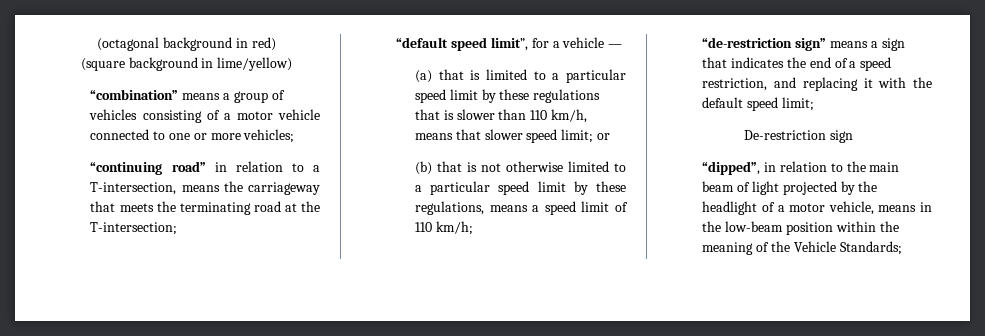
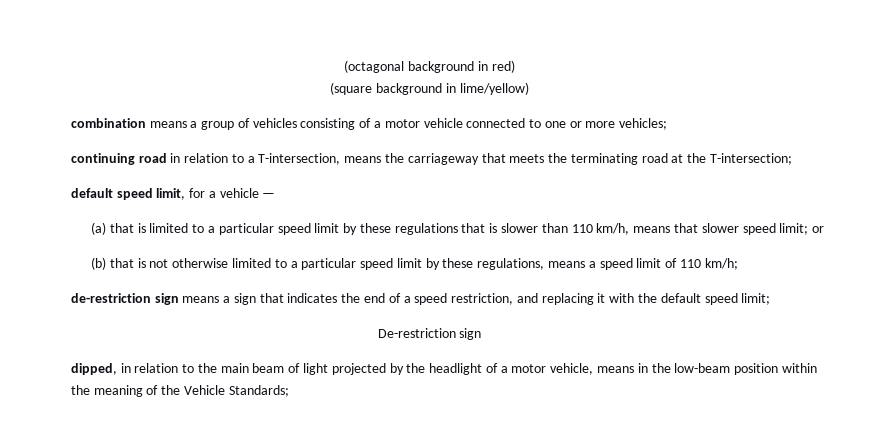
- “combination” means a group of vehicles consisting of a motor vehicle connected to one or more vehicles;
+ combination means a group of vehicles consisting of a motor vehicle connected to one or more vehicles;
- “continuing road” in relation to a T-intersection, means the carriageway that meets the terminating road at the T-intersection;
+ continuing road in relation to a T-intersection, means the carriageway that meets the terminating road at the T-intersection;
- “default speed limit”, for a vehicle —
+ default speed limit, for a vehicle —
- “de-restriction sign” means a sign that indicates the end of a speed restriction, and replacing it with the default speed limit;
+ de-restriction sign means a sign that indicates the end of a speed restriction, and replacing it with the default speed limit;
- “dipped”, in relation to the main beam of light projected by the headlight of a motor vehicle, means in the low-beam position within the meaning of the Vehicle Standards;
+ dipped, in relation to the main beam of light projected by the headlight of a motor vehicle, means in the low-beam position within the meaning of the Vehicle Standards;

